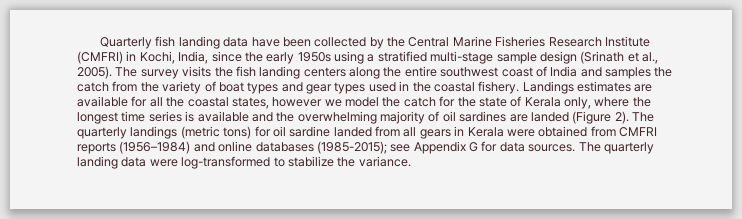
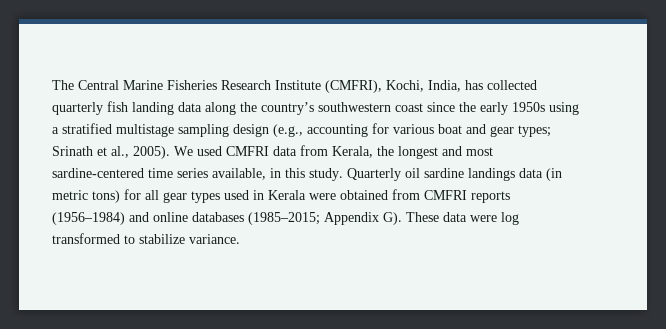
- Quarterly fish landing data have been collected by the Central Marine Fisheries Research Institute (CMFRI) in Kochi, India, since the early 1950s using a stratified multi-stage sample design (Srinath et al., 2005). The survey visits the fish landing centers along the entire southwest coast of India and samples the catch from the variety of boat types and gear types used in the coastal fishery. Landings estimates are available for all the coastal states, however we model the catch for the state of Kerala only, where the longest time series is available and the overwhelming majority of oil sardines are landed (Figure 2). The quarterly landings (metric tons) for oil sardine landed from all gears in Kerala were obtained from CMFRI reports (1956–1984) and online databases (1985-2015); see Appendix G for data sources. The quarterly landing data were log-transformed to stabilize the variance.
+ The Central Marine Fisheries Research Institute (CMFRI), Kochi, India, has collected quarterly fish landing data along the country’s southwestern coast since the early 1950s using a stratified multistage sampling design (e.g., accounting for various boat and gear types; Srinath et al., 2005). We used CMFRI data from Kerala, the longest and most sardine-centered time series available, in this study. Quarterly oil sardine landings data (in metric tons) for all gear types used in Kerala were obtained from CMFRI reports (1956–1984) and online databases (1985–2015; Appendix G). These data were log transformed to stabilize variance.

